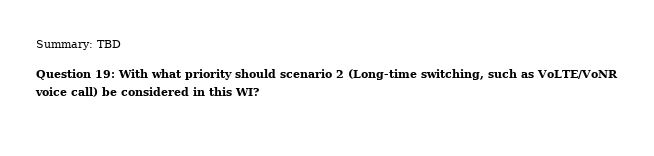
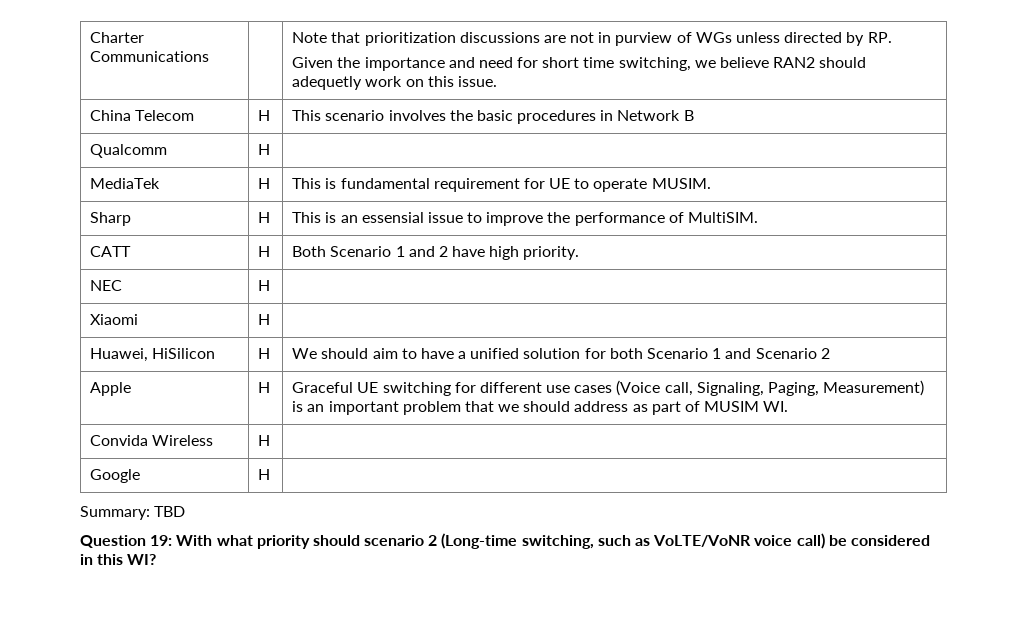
+ Charter Communications | | Note that prioritization discussions are not in purview of WGs unless directed by RP.
+ Given the importance and need for short time switching, we believe RAN2 should adequetly work on this issue.
+ China Telecom | H | This scenario involves the basic procedures in Network B
+ Qualcomm | H |
+ MediaTek | H | This is fundamental requirement for UE to operate MUSIM.
+ Sharp | H | This is an essensial issue to improve the performance of MultiSIM.
+ CATT | H | Both Scenario 1 and 2 have high priority.
+ NEC | H |
+ Xiaomi | H |
+ Huawei, HiSilicon | H | We should aim to have a unified solution for both Scenario 1 and Scenario 2
+ Apple | H | Graceful UE switching for different use cases (Voice call, Signaling, Paging, Measurement) is an important problem that we should address as part of MUSIM WI.
+ Convida Wireless | H |
+ Google | H |

